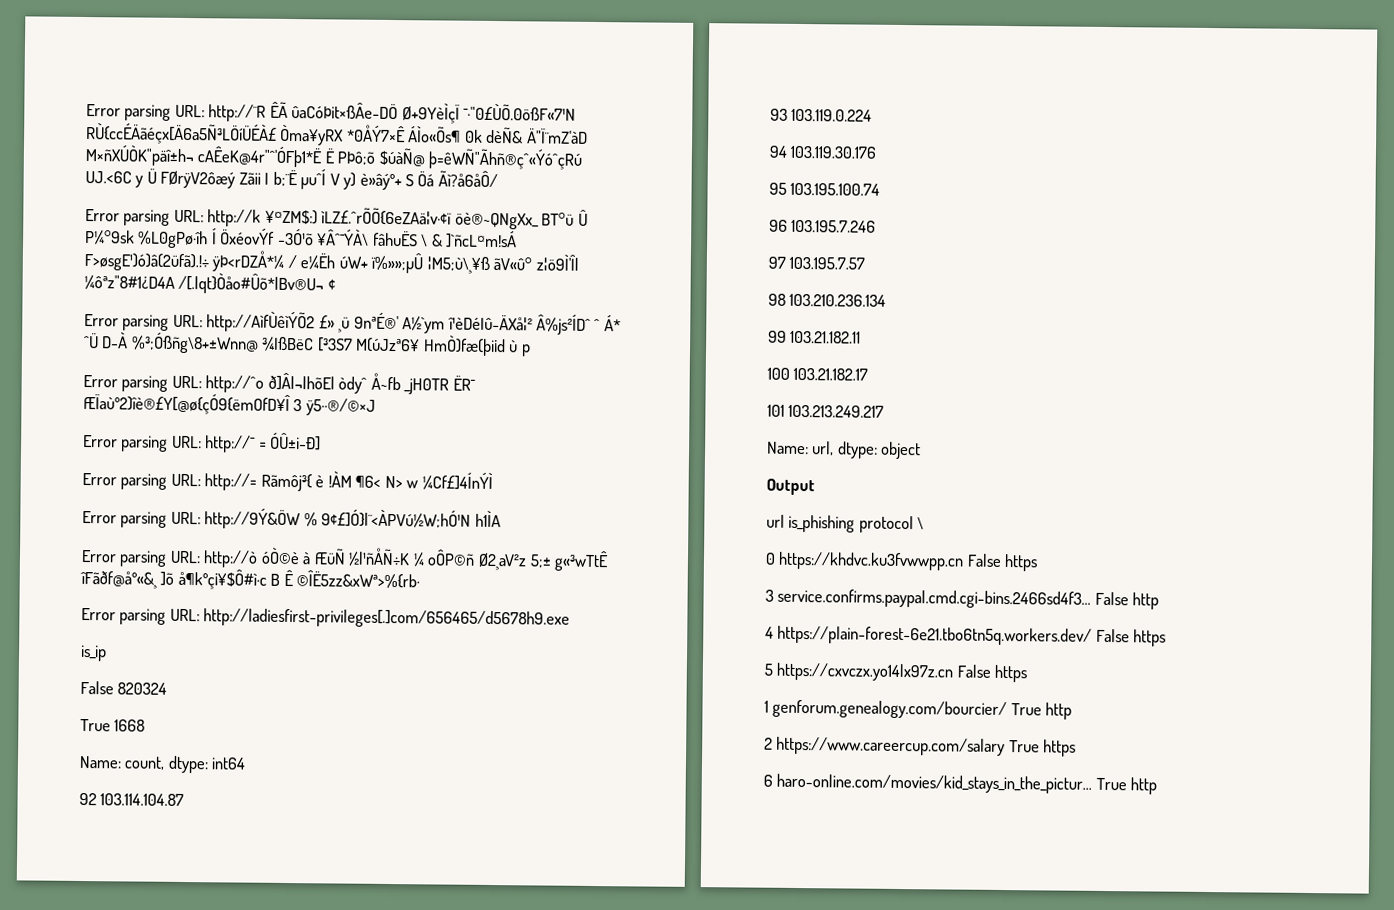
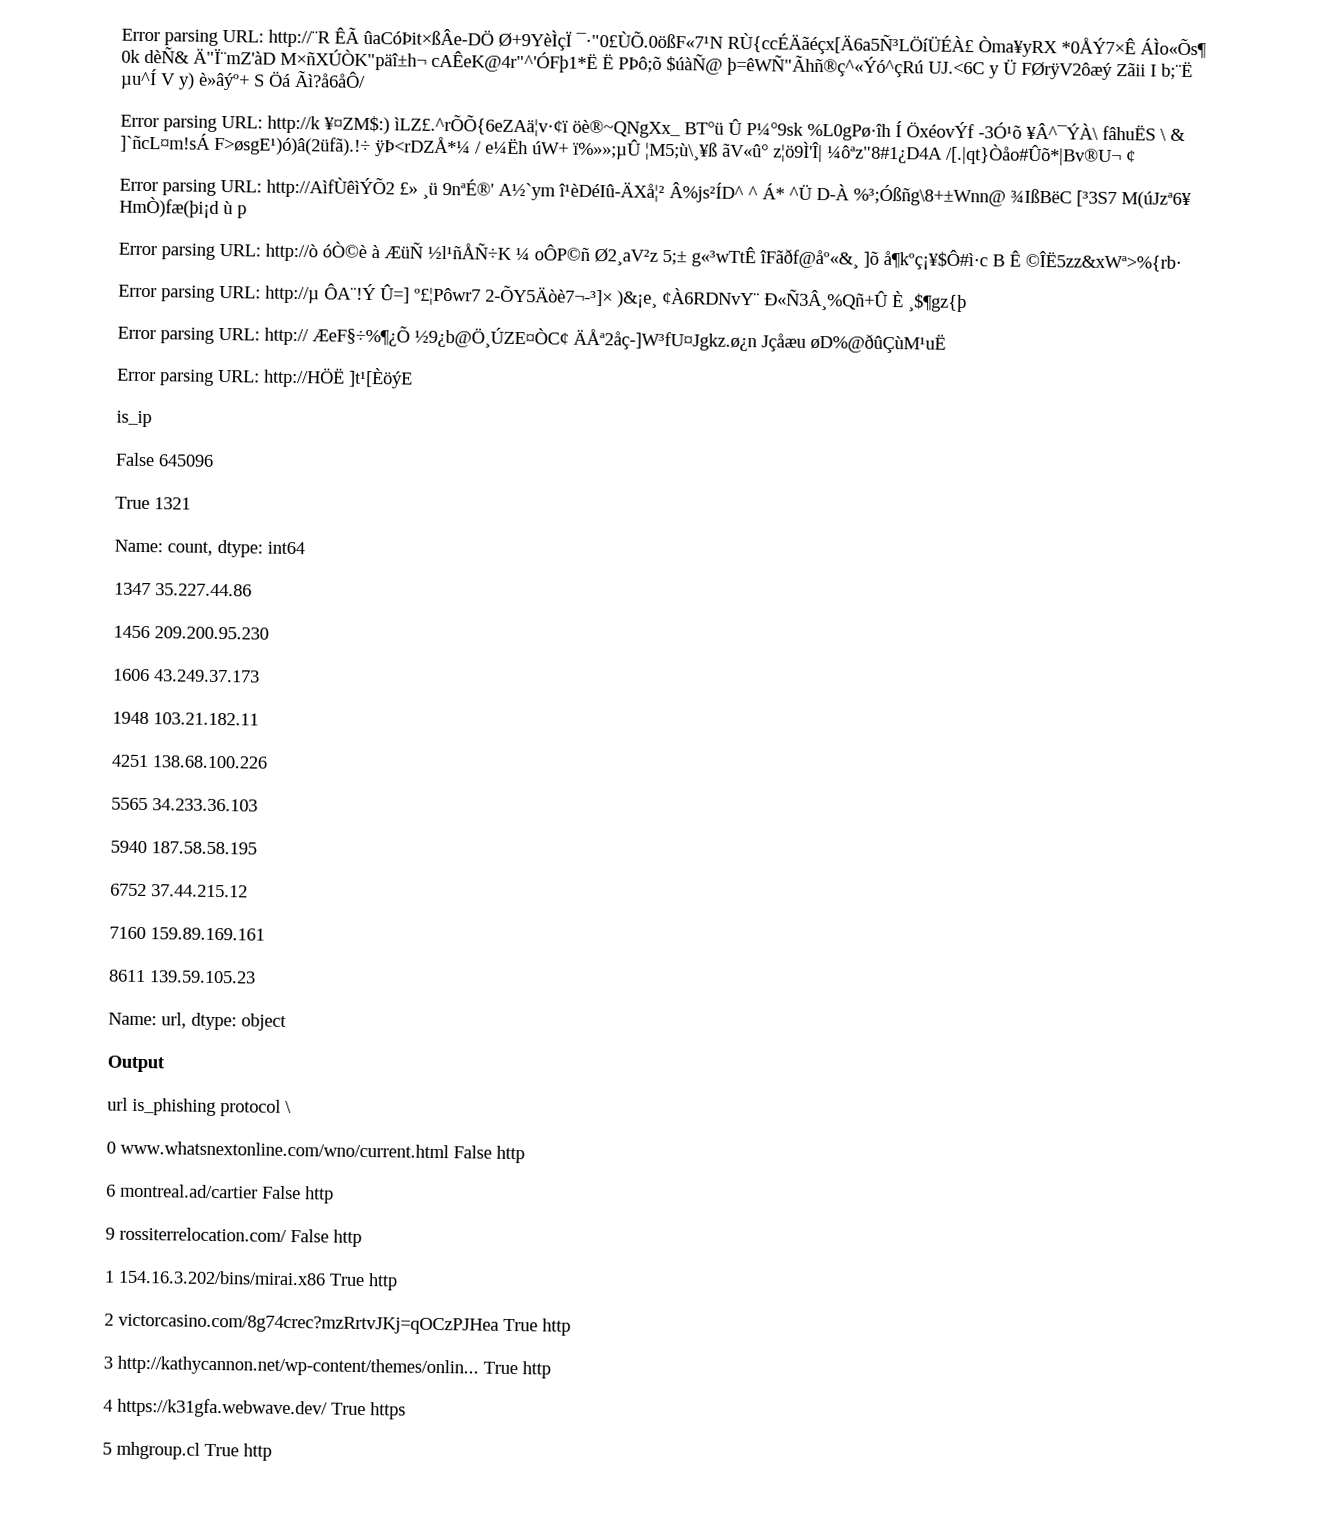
- Error parsing URL: http://^o ð]Â|¬|hõEl òdy^ Å~fb _jH0TR ËR¯ ÆÏaùº2)îè®£Y[@ø{çÓ9{ëmOfD¥Î 3 ÿ5··®/©×J
- Error parsing URL: http://¯ = ÓÛ±i-Ð]
- Error parsing URL: http://= Rãmôj³{ è !ÀM ¶6< N> w ¼Cf£]4ÍnÝÌ
- Error parsing URL: http://9Ý&ÖW % 9¢£]Ó}|¨<ÀPVú½W;hÓ¹N h1ÌA
- Error parsing URL: http://ladiesfirst-privileges[.]com/656465/d5678h9.exe
+ Error parsing URL: http://µ ÔA¨!Ý Û=] º£¦Pôwr7 2-ÕY5Äòè7¬-³]× )&¡e¸ ¢À6RDNvY¨ Ð«Ñ3Â¸%Qñ+Û È ¸$¶gz{þ
+ Error parsing URL: http:// ÆeF§÷%¶¿Õ ½9¿b@Ö¸ÚZE¤ÒC¢ ÄÅª2åç-]W³fU¤Jgkz.ø¿n Jçåæu øD%@ðûÇùM¹uË
+ Error parsing URL: http://HÖË ]t¹[ÈöýE
- False 820324
- True 1668
+ False 645096
+ True 1321
- 92 103.114.104.87
- 93 103.119.0.224
- 94 103.119.30.176
- 95 103.195.100.74
- 96 103.195.7.246
- 97 103.195.7.57
- 98 103.210.236.134
- 99 103.21.182.11
- 100 103.21.182.17
- 101 103.213.249.217
+ 1347 35.227.44.86
+ 1456 209.200.95.230
+ 1606 43.249.37.173
+ 1948 103.21.182.11
+ 4251 138.68.100.226
+ 5565 34.233.36.103
+ 5940 187.58.58.195
+ 6752 37.44.215.12
+ 7160 159.89.169.161
+ 8611 139.59.105.23
- 0 https://khdvc.ku3fvwwpp.cn False https
- 3 service.confirms.paypal.cmd.cgi-bins.2466sd4f3... False http
- 4 https://plain-forest-6e21.tbo6tn5q.workers.dev/ False https
- 5 https://cxvczx.yo14lx97z.cn False https
- 1 genforum.genealogy.com/bourcier/ True http
+ 0 www.whatsnextonline.com/wno/current.html False http
+ 6 montreal.ad/cartier False http
+ 9 rossiterrelocation.com/ False http
+ 1 154.16.3.202/bins/mirai.x86 True http
- 2 https://www.careercup.com/salary True https
+ 2 victorcasino.com/8g74crec?mzRrtvJKj=qOCzPJHea True http
+ 3 http://kathycannon.net/wp-content/themes/onlin... True http
+ 4 https://k31gfa.webwave.dev/ True https
- 6 haro-online.com/movies/kid_stays_in_the_pictur... True http
+ 5 mhgroup.cl True http

